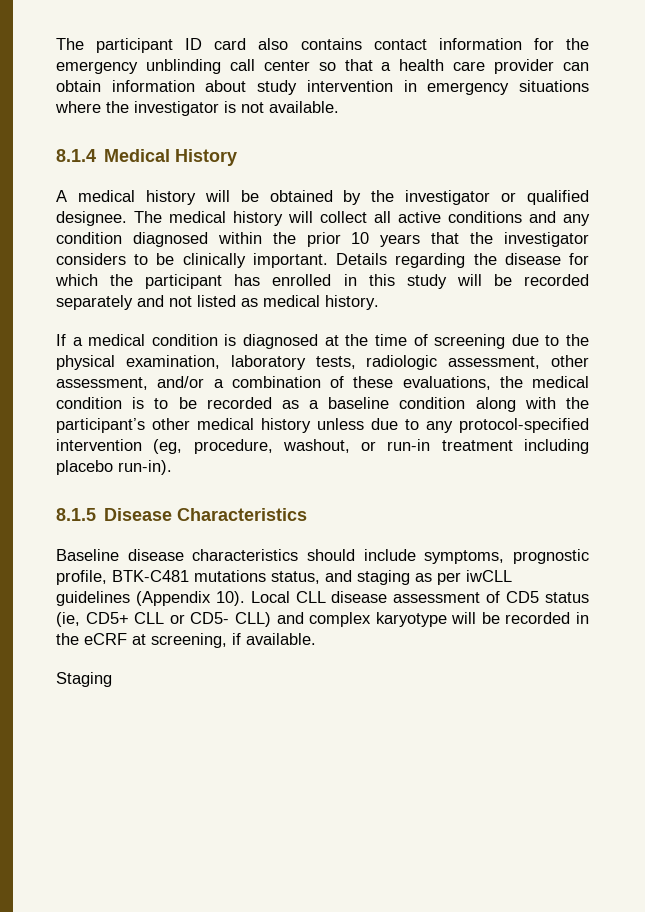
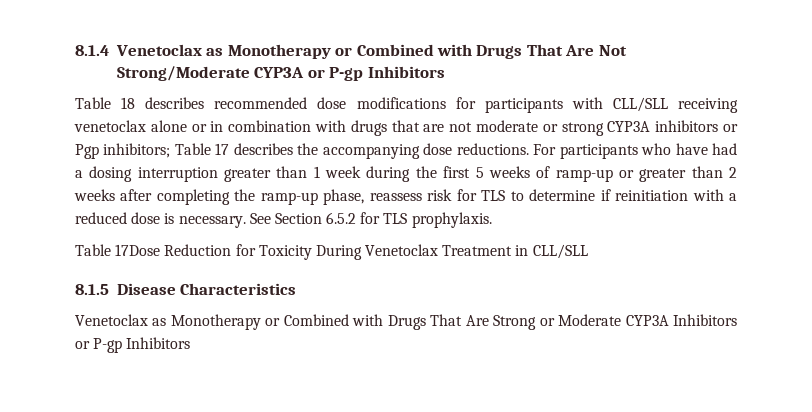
- The participant ID card also contains contact information for the emergency unblinding call center so that a health care provider can obtain information about study intervention in emergency situations where the investigator is not available.
- 8.1.4 Medical History
- A medical history will be obtained by the investigator or qualified designee. The medical history will collect all active conditions and any condition diagnosed within the prior 10 years that the investigator considers to be clinically important. Details regarding the disease for which the participant has enrolled in this study will be recorded separately and not listed as medical history.
- If a medical condition is diagnosed at the time of screening due to the physical examination, laboratory tests, radiologic assessment, other assessment, and/or a combination of these evaluations, the medical condition is to be recorded as a baseline condition along with the participant’s other medical history unless due to any protocol-specified intervention (eg, procedure, washout, or run-in treatment including placebo run-in).
+ 8.1.4 Venetoclax as Monotherapy or Combined with Drugs That Are Not Strong/Moderate CYP3A or P-gp Inhibitors
+ Table 18 describes recommended dose modifications for participants with CLL/SLL receiving venetoclax alone or in combination with drugs that are not moderate or strong CYP3A inhibitors or Pgp inhibitors; Table 17 describes the accompanying dose reductions. For participants who have had a dosing interruption greater than 1 week during the first 5 weeks of ramp-up or greater than 2 weeks after completing the ramp-up phase, reassess risk for TLS to determine if reinitiation with a reduced dose is necessary. See Section 6.5.2 for TLS prophylaxis.
+ Table 17Dose Reduction for Toxicity During Venetoclax Treatment in CLL/SLL
  8.1.5 Disease Characteristics
- Baseline disease characteristics should include symptoms, prognostic profile, BTK-C481 mutations status, and staging as per iwCLL guidelines (Appendix 10). Local CLL disease assessment of CD5 status (ie, CD5+ CLL or CD5- CLL) and complex karyotype will be recorded in the eCRF at screening, if available.
- Staging
+ Venetoclax as Monotherapy or Combined with Drugs That Are Strong or Moderate CYP3A Inhibitors or P-gp Inhibitors

